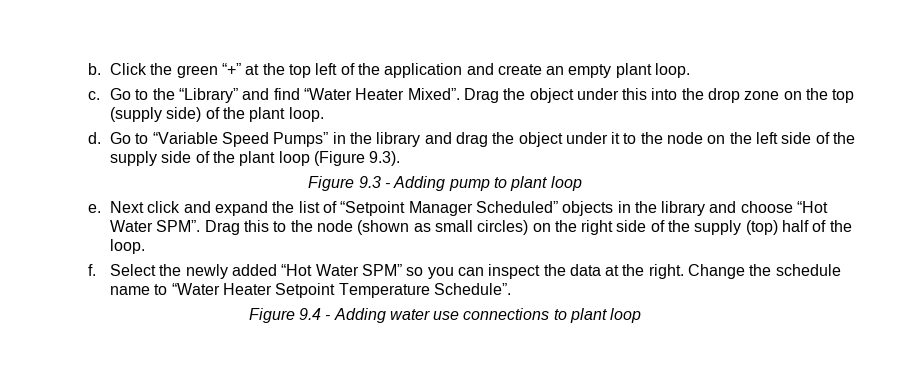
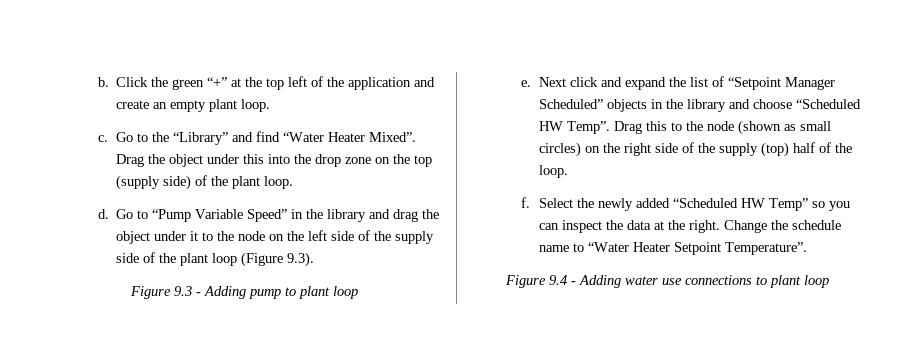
- Go to “Variable Speed Pumps” in the library and drag the object under it to the node on the left side of the supply side of the plant loop (Figure 9.3).
+ Go to “Pump Variable Speed” in the library and drag the object under it to the node on the left side of the supply side of the plant loop (Figure 9.3).
- Next click and expand the list of “Setpoint Manager Scheduled” objects in the library and choose “Hot Water SPM”.
+ Next click and expand the list of “Setpoint Manager Scheduled” objects in the library and choose “Scheduled HW Temp”.
- Select the newly added “Hot Water SPM” so you can inspect the data at the right.
+ Select the newly added “Scheduled HW Temp” so you can inspect the data at the right.
- Change the schedule name to “Water Heater Setpoint Temperature Schedule”.
+ Change the schedule name to “Water Heater Setpoint Temperature”.

